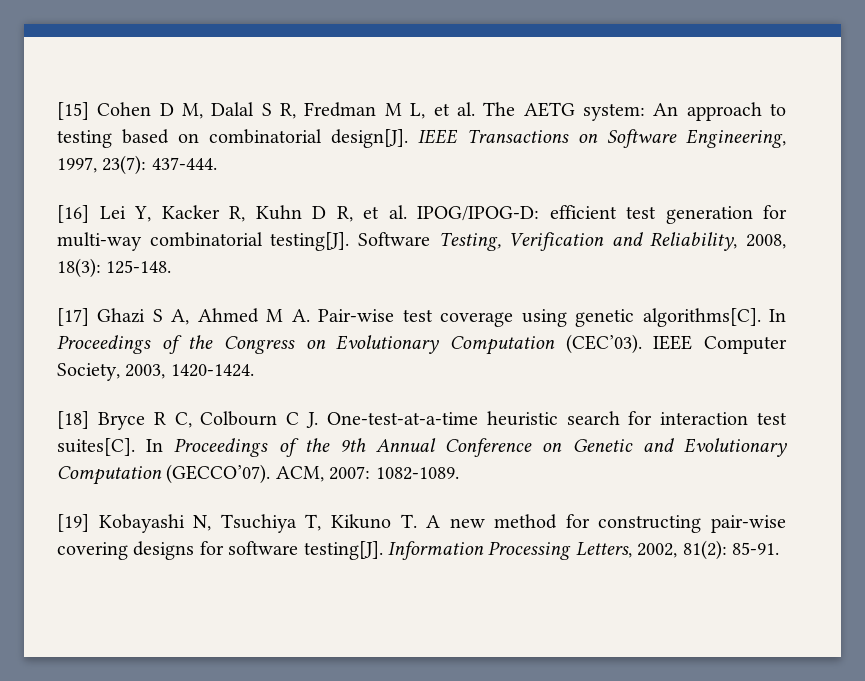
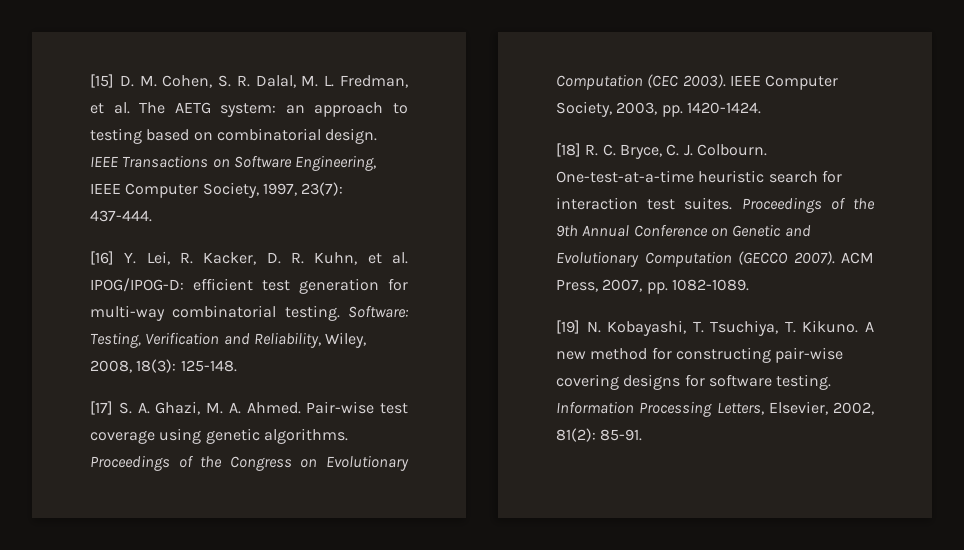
- [15] Cohen D M, Dalal S R, Fredman M L, et al. The AETG system: An approach to testing based on combinatorial design[J].
+ [15] D. M. Cohen, S. R. Dalal, M. L. Fredman, et al. The AETG system: an approach to testing based on combinatorial design.
- IEEE Transactions on Software Engineering, 1997, 23(7): 437-444.
+ IEEE Transactions on Software Engineering, IEEE Computer Society, 1997, 23(7): 437-444.
- [16] Lei Y, Kacker R, Kuhn D R, et al. IPOG/IPOG-D: efficient test generation for multi-way combinatorial testing[J]. Software Testing, Verification and Reliability, 2008, 18(3): 125-148.
+ [16] Y. Lei, R. Kacker, D. R. Kuhn, et al. IPOG/IPOG-D: efficient test generation for multi-way combinatorial testing. Software: Testing, Verification and Reliability, Wiley, 2008, 18(3): 125-148.
- [17] Ghazi S A, Ahmed M A. Pair-wise test coverage using genetic algorithms[C]. In Proceedings of the Congress on Evolutionary Computation (CEC’03).
+ [17] S. A. Ghazi, M. A. Ahmed. Pair-wise test coverage using genetic algorithms. Proceedings of the Congress on Evolutionary Computation (CEC 2003).
- IEEE Computer Society, 2003, 1420-1424.
+ IEEE Computer Society, 2003, pp. 1420-1424.
- [18] Bryce R C, Colbourn C J. One-test-at-a-time heuristic search for interaction test suites[C]. In Proceedings of the 9th Annual Conference on Genetic and Evolutionary Computation (GECCO’07). ACM, 2007: 1082-1089.
- [19] Kobayashi N, Tsuchiya T, Kikuno T. A new method for constructing pair-wise covering designs for software testing[J].
+ [18] R. C. Bryce, C. J. Colbourn. One-test-at-a-time heuristic search for interaction test suites. Proceedings of the 9th Annual Conference on Genetic and Evolutionary Computation (GECCO 2007). ACM Press, 2007, pp. 1082-1089.
+ [19] N. Kobayashi, T. Tsuchiya, T. Kikuno. A new method for constructing pair-wise covering designs for software testing.
- Information Processing Letters, 2002, 81(2): 85-91.
+ Information Processing Letters, Elsevier, 2002, 81(2): 85-91.

